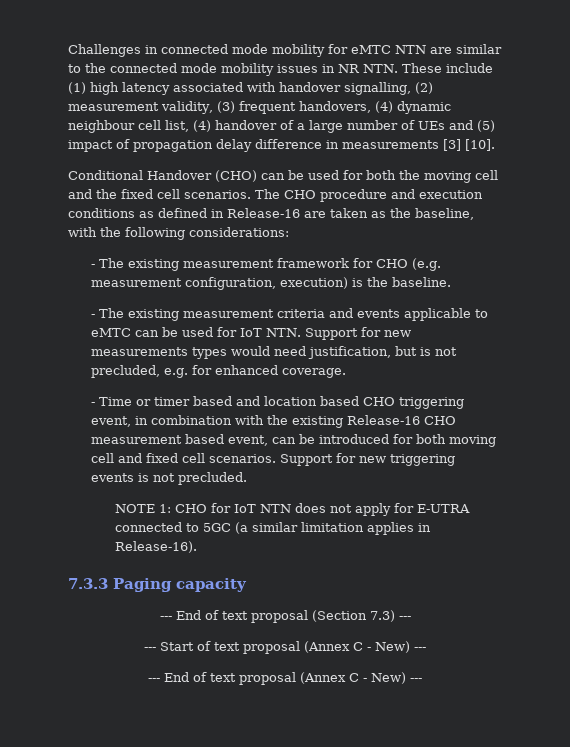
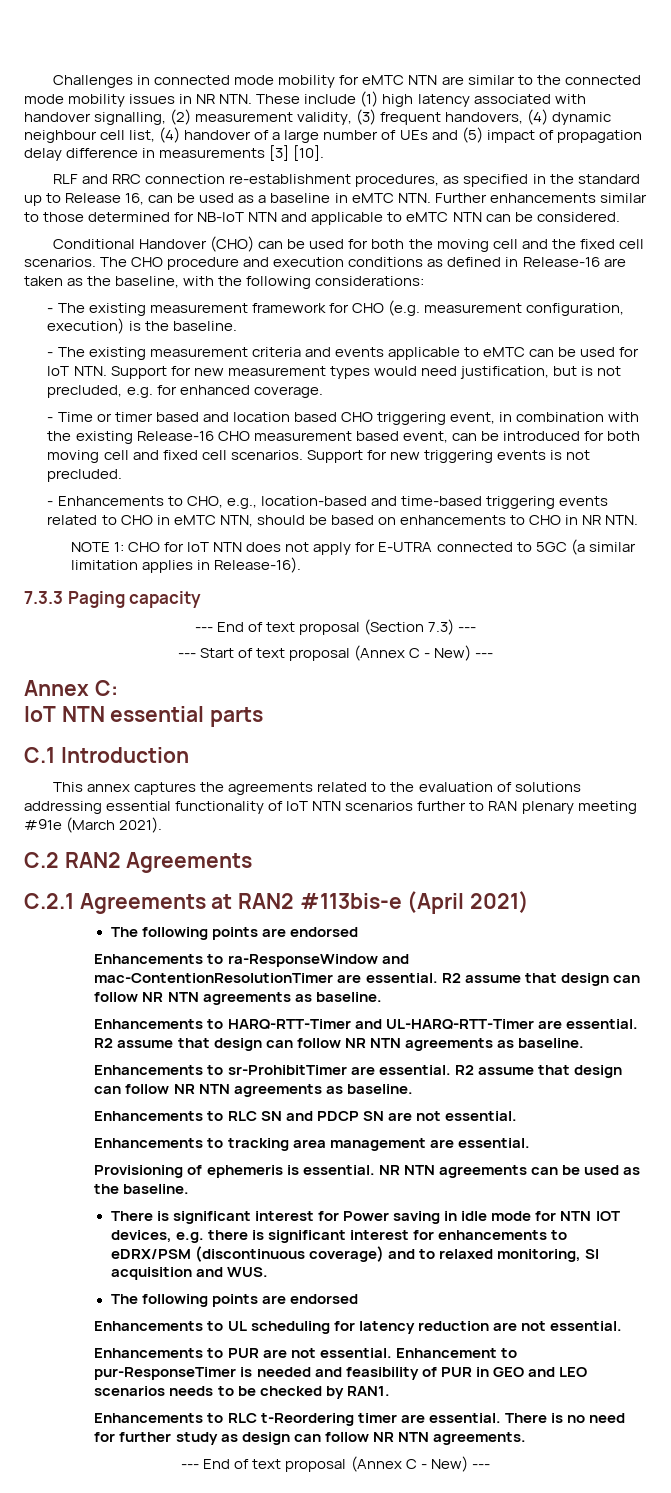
+ RLF and RRC connection re-establishment procedures, as specified in the standard up to Release 16, can be used as a baseline in eMTC NTN. Further enhancements similar to those determined for NB-IoT NTN and applicable to eMTC NTN can be considered.
- - The existing measurement criteria and events applicable to eMTC can be used for IoT NTN. Support for new measurements types would need justification, but is not precluded, e.g. for enhanced coverage.
+ - The existing measurement criteria and events applicable to eMTC can be used for IoT NTN. Support for new measurement types would need justification, but is not precluded, e.g. for enhanced coverage.
+ - Enhancements to CHO, e.g., location-based and time-based triggering events related to CHO in eMTC NTN, should be based on enhancements to CHO in NR NTN.
+ Annex C:
+ IoT NTN essential parts
+ C.1 Introduction
+ This annex captures the agreements related to the evaluation of solutions addressing essential functionality of IoT NTN scenarios further to RAN plenary meeting #91e (March 2021).
+ C.2 RAN2 Agreements
+ C.2.1 Agreements at RAN2 #113bis-e (April 2021)
+ The following points are endorsed
+ Enhancements to ra-ResponseWindow and mac-ContentionResolutionTimer are essential. R2 assume that design can follow NR NTN agreements as baseline.
+ Enhancements to HARQ-RTT-Timer and UL-HARQ-RTT-Timer are essential. R2 assume that design can follow NR NTN agreements as baseline.
+ Enhancements to sr-ProhibitTimer are essential. R2 assume that design can follow NR NTN agreements as baseline.
+ Enhancements to RLC SN and PDCP SN are not essential.
+ Enhancements to tracking area management are essential.
+ Provisioning of ephemeris is essential. NR NTN agreements can be used as the baseline.
+ There is significant interest for Power saving in idle mode for NTN IOT devices, e.g. there is significant interest for enhancements to eDRX/PSM (discontinuous coverage) and to relaxed monitoring, SI acquisition and WUS.
+ The following points are endorsed
+ Enhancements to UL scheduling for latency reduction are not essential.
+ Enhancements to PUR are not essential. Enhancement to pur-ResponseTimer is needed and feasibility of PUR in GEO and LEO scenarios needs to be checked by RAN1.
+ Enhancements to RLC t-Reordering timer are essential. There is no need for further study as design can follow NR NTN agreements.

